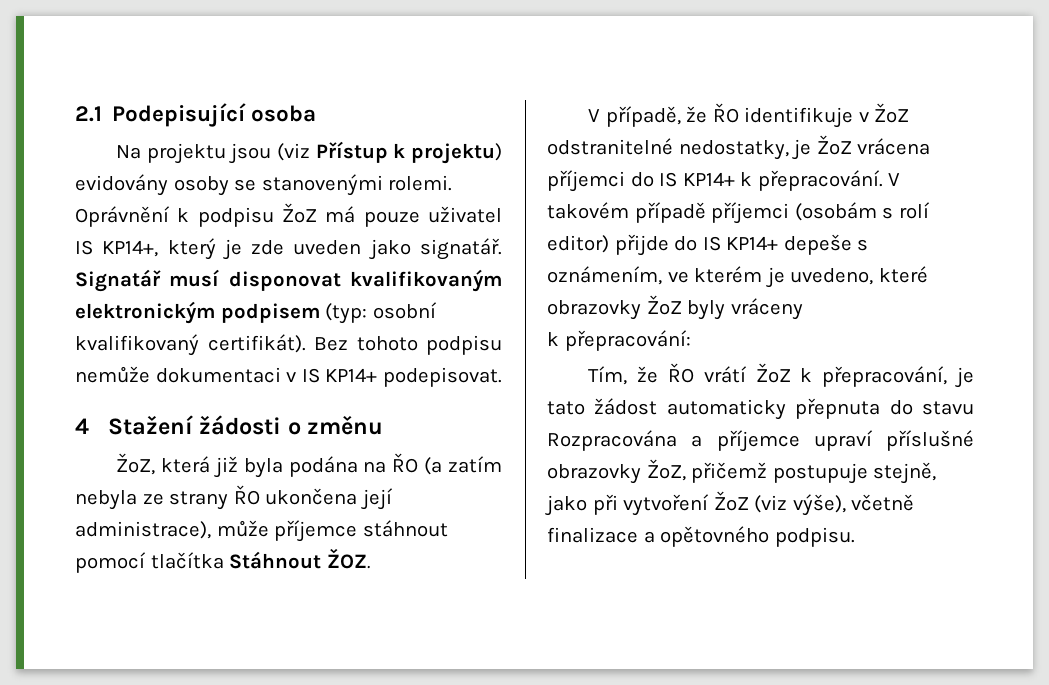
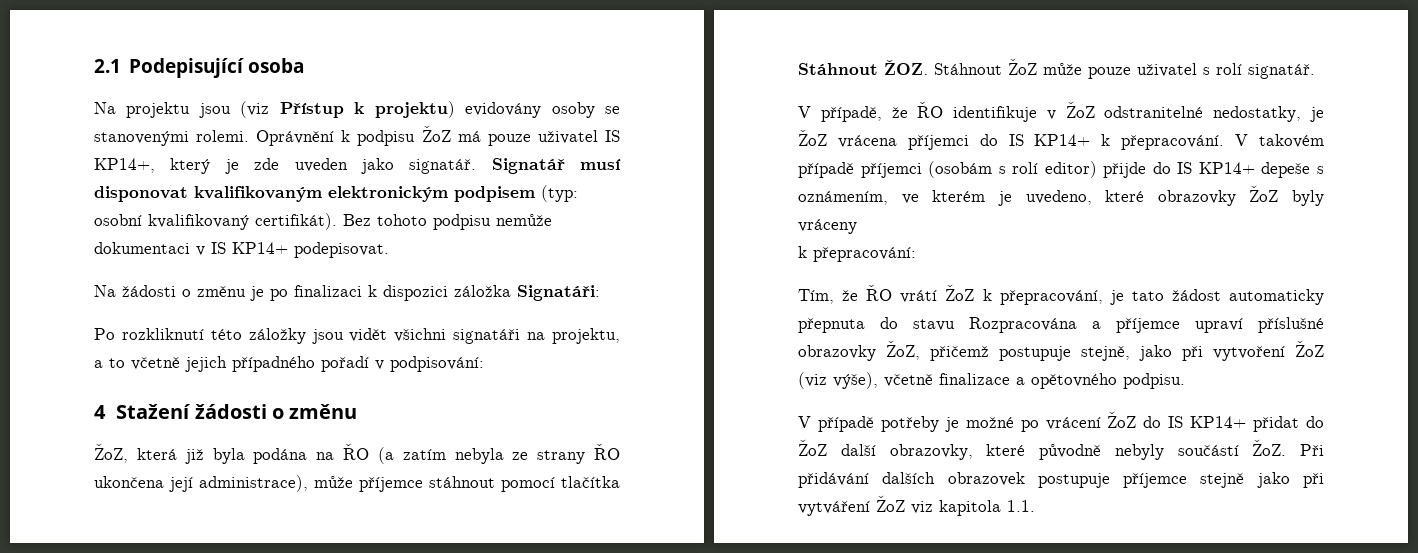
+ Na žádosti o změnu je po finalizaci k dispozici záložka Signatáři:
+ Po rozkliknutí této záložky jsou vidět všichni signatáři na projektu, a to včetně jejich případného pořadí v podpisování:
- ŽoZ, která již byla podána na ŘO (a zatím nebyla ze strany ŘO ukončena její administrace), může příjemce stáhnout pomocí tlačítka Stáhnout ŽOZ.
+ ŽoZ, která již byla podána na ŘO (a zatím nebyla ze strany ŘO ukončena její administrace), může příjemce stáhnout pomocí tlačítka Stáhnout ŽOZ. Stáhnout ŽoZ může pouze uživatel s rolí signatář.
+ V případě potřeby je možné po vrácení ŽoZ do IS KP14+ přidat do ŽoZ další obrazovky, které původně nebyly součástí ŽoZ. Při přidávání dalších obrazovek postupuje příjemce stejně jako při vytváření ŽoZ viz kapitola 1.1.

